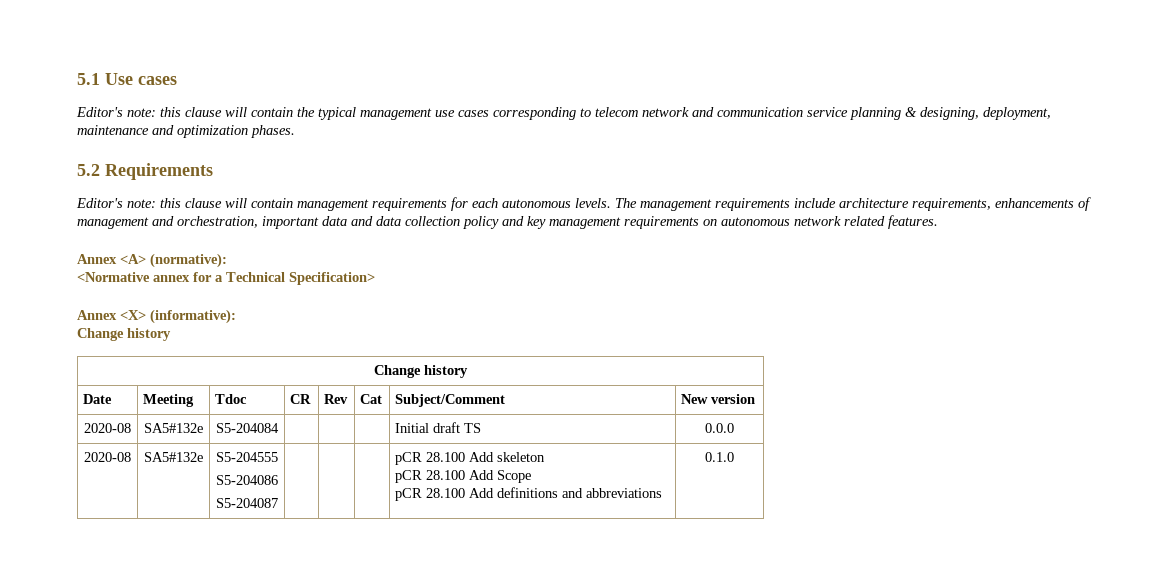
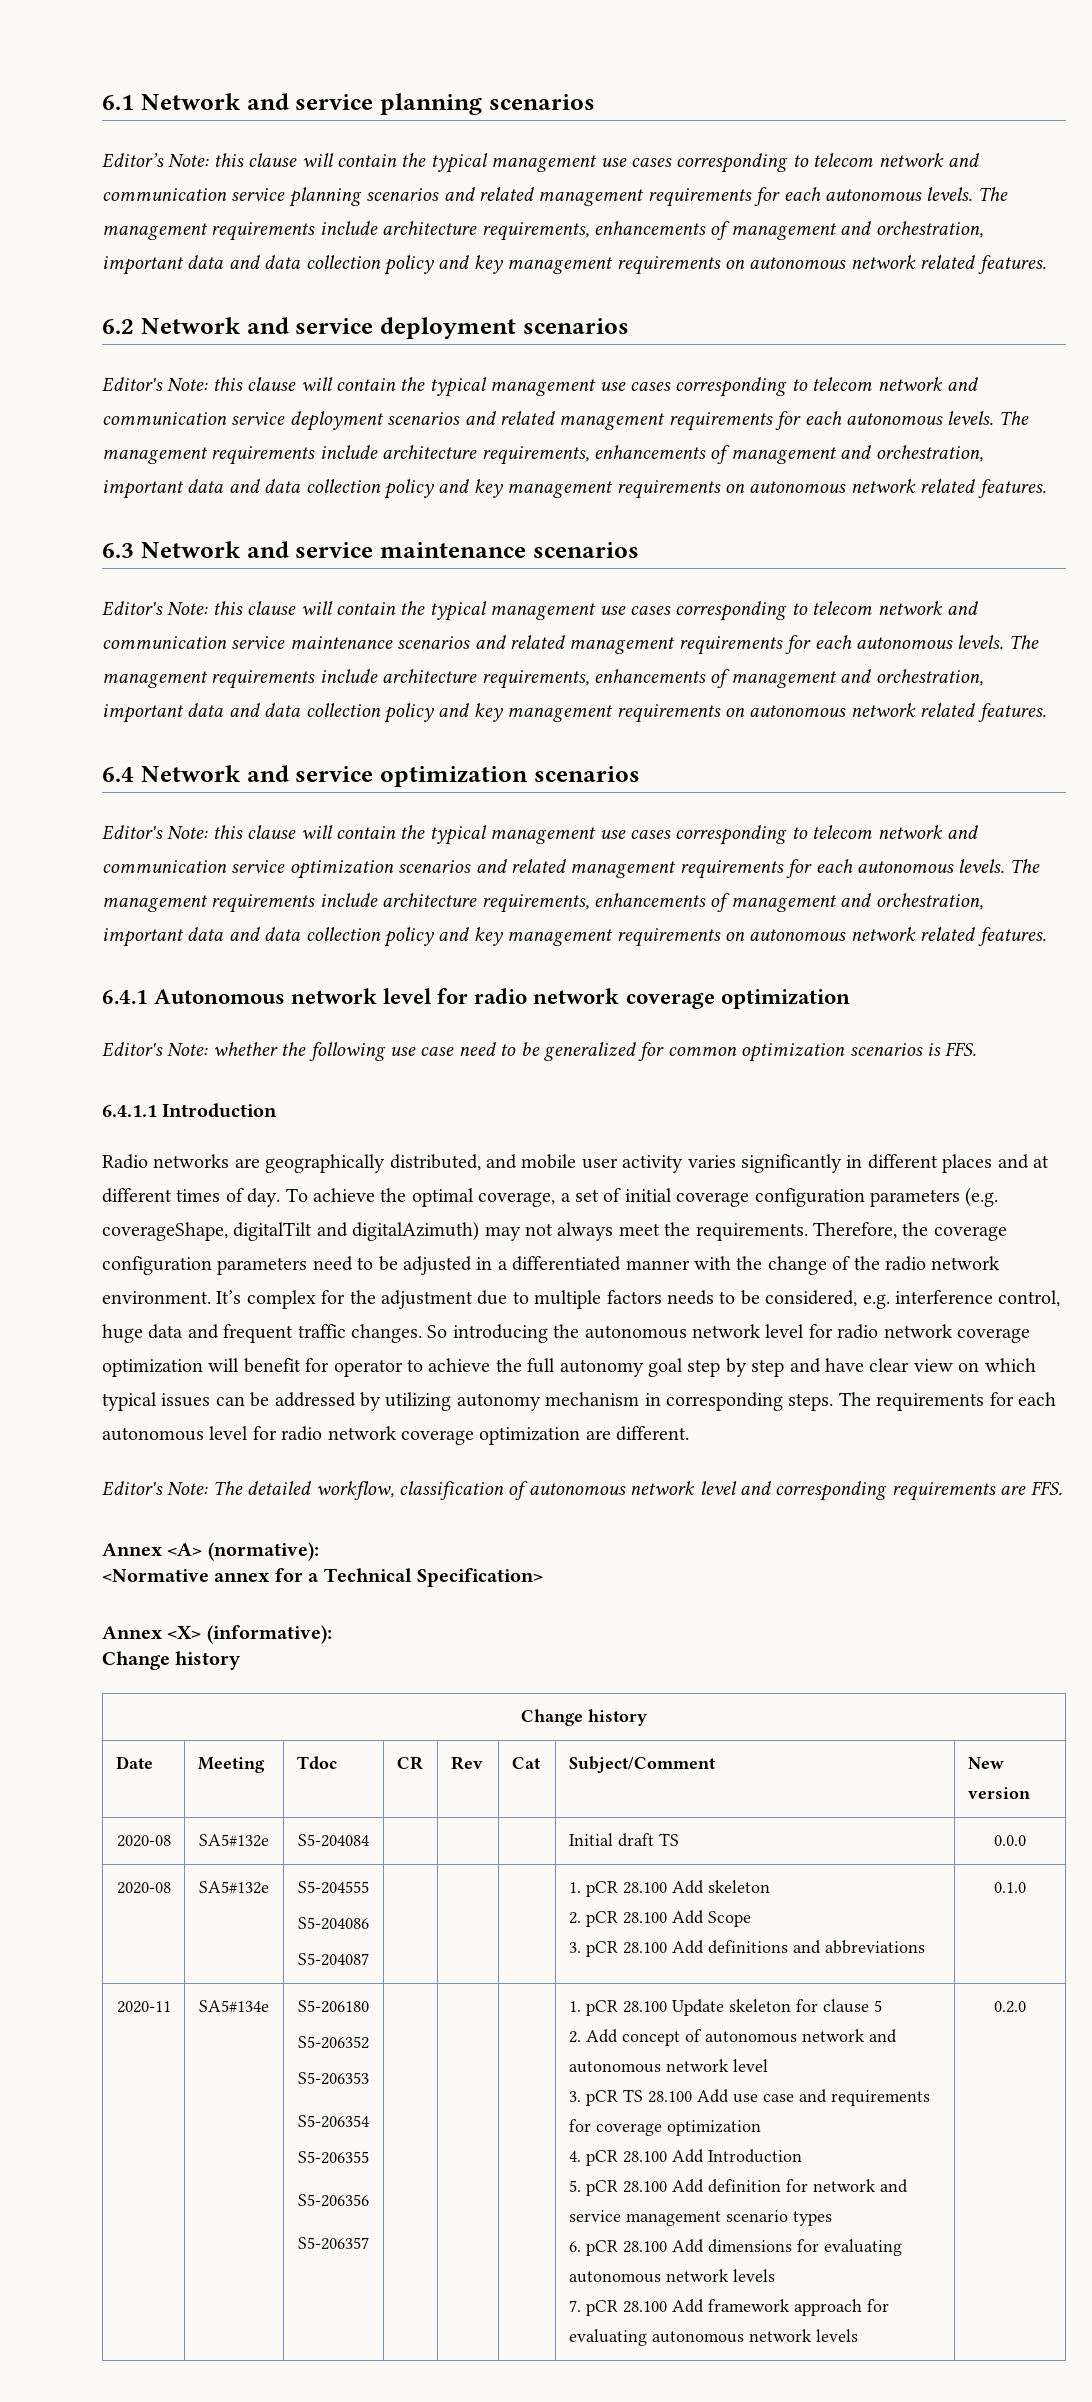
- 5.1 Use cases
- Editor's note: this clause will contain the typical management use cases corresponding to telecom network and communication service planning & designing, deployment, maintenance and optimization phases.
- 5.2 Requirements
- Editor's note: this clause will contain management requirements for each autonomous levels.
+ 6.1 Network and service planning scenarios
+ Editor’s Note: this clause will contain the typical management use cases corresponding to telecom network and communication service planning scenarios and related management requirements for each autonomous levels.
+ 6.2 Network and service deployment scenarios
+ Editor's Note: this clause will contain the typical management use cases corresponding to telecom network and communication service deployment scenarios and related management requirements for each autonomous levels. The management requirements include architecture requirements, enhancements of management and orchestration, important data and data collection policy and key management requirements on autonomous network related features.
+ 6.3 Network and service maintenance scenarios
+ Editor's Note: this clause will contain the typical management use cases corresponding to telecom network and communication service maintenance scenarios and related management requirements for each autonomous levels. The management requirements include architecture requirements, enhancements of management and orchestration, important data and data collection policy and key management requirements on autonomous network related features.
+ 6.4 Network and service optimization scenarios
+ Editor's Note: this clause will contain the typical management use cases corresponding to telecom network and communication service optimization scenarios and related management requirements for each autonomous levels. The management requirements include architecture requirements, enhancements of management and orchestration, important data and data collection policy and key management requirements on autonomous network related features.
+ 6.4.1 Autonomous network level for radio network coverage optimization
+ Editor's Note: whether the following use case need to be generalized for common optimization scenarios is FFS.
+ 6.4.1.1 Introduction
+ Radio networks are geographically distributed, and mobile user activity varies significantly in different places and at different times of day. To achieve the optimal coverage, a set of initial coverage configuration parameters (e.g. coverageShape, digitalTilt and digitalAzimuth) may not always meet the requirements. Therefore, the coverage configuration parameters need to be adjusted in a differentiated manner with the change of the radio network environment. It’s complex for the adjustment due to multiple factors needs to be considered, e.g. interference control, huge data and frequent traffic changes. So introducing the autonomous network level for radio network coverage optimization will benefit for operator to achieve the full autonomy goal step by step and have clear view on which typical issues can be addressed by utilizing autonomy mechanism in corresponding steps. The requirements for each autonomous level for radio network coverage optimization are different.
+ Editor's Note: The detailed workflow, classification of autonomous network level and corresponding requirements are FFS.
  2020-08 | SA5#132e | S5-204555
  S5-204086
- S5-204087 | | | | pCR 28.100 Add skeleton
- pCR 28.100 Add Scope
- pCR 28.100 Add definitions and abbreviations | 0.1.0
+ S5-204087 | | | | 1. pCR 28.100 Add skeleton
+ 2. pCR 28.100 Add Scope
+ 3. pCR 28.100 Add definitions and abbreviations | 0.1.0
+ 2020-11 | SA5#134e | S5-206180
+ S5-206352
+ S5-206353
+ S5-206354
+ S5-206355
+ S5-206356
+ S5-206357 | | | | 1. pCR 28.100 Update skeleton for clause 5
+ 2. Add concept of autonomous network and autonomous network level
+ 3. pCR TS 28.100 Add use case and requirements for coverage optimization
+ 4. pCR 28.100 Add Introduction
+ 5. pCR 28.100 Add definition for network and service management scenario types
+ 6. pCR 28.100 Add dimensions for evaluating autonomous network levels
+ 7. pCR 28.100 Add framework approach for evaluating autonomous network levels | 0.2.0

